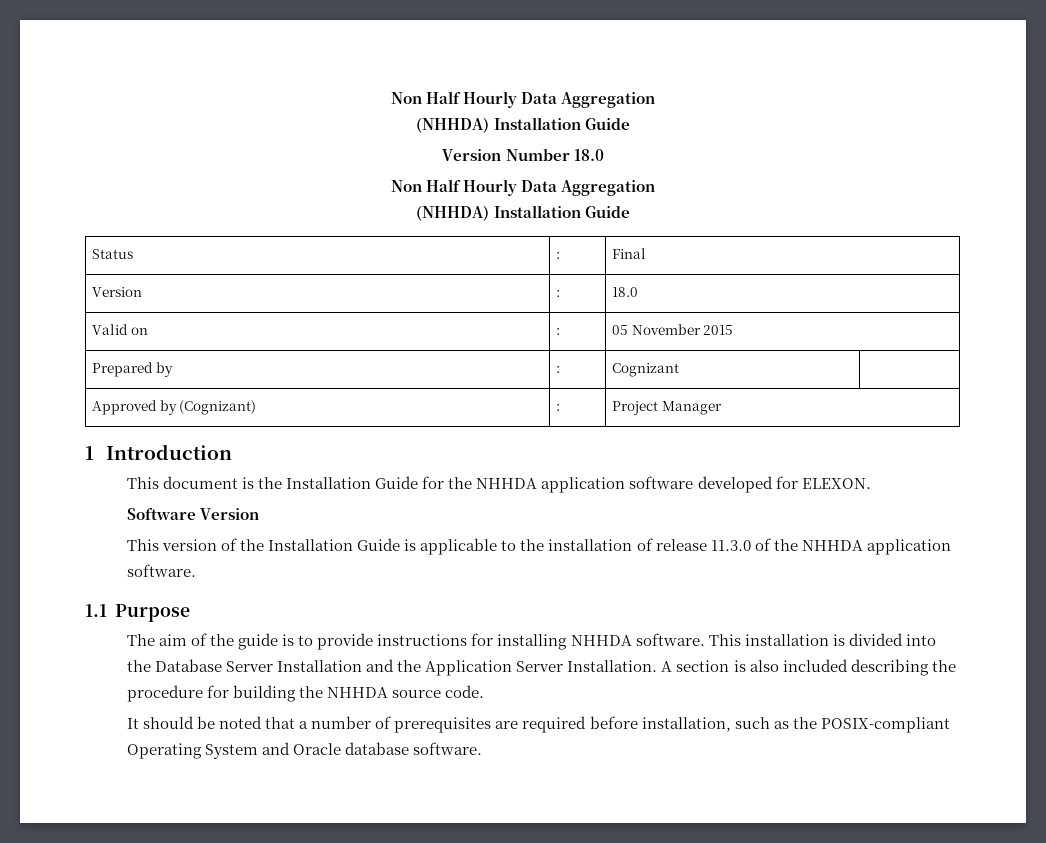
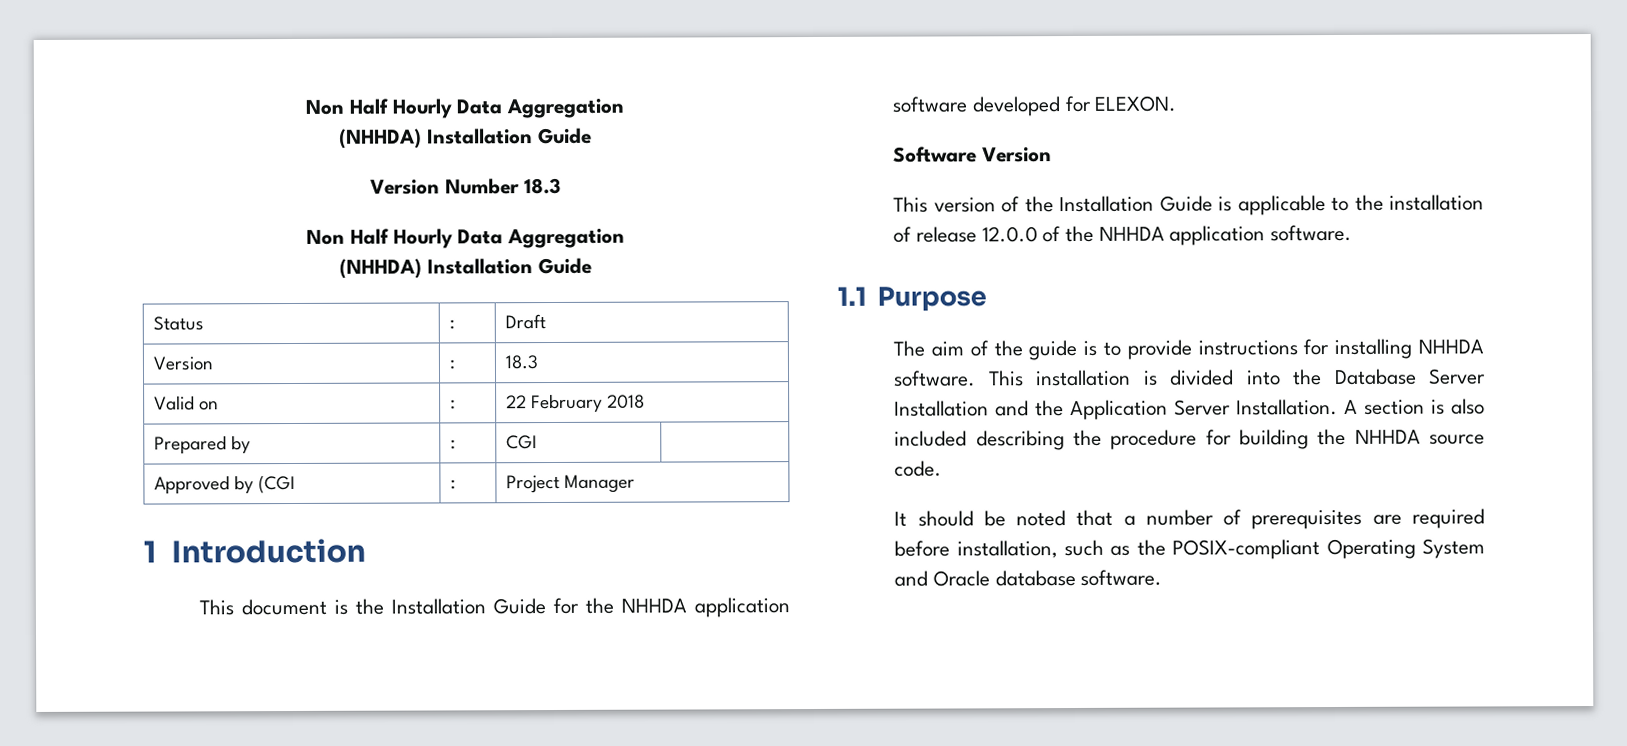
- Version Number 18.0
+ Version Number 18.3
- Status | : | Final
+ Status | : | Draft
- Version | : | 18.0
+ Version | : | 18.3
- Valid on | : | 05 November 2015
+ Valid on | : | 22 February 2018
- Prepared by | : | Cognizant |
+ Prepared by | : | CGI |
- Approved by (Cognizant) | : | Project Manager
+ Approved by (CGI | : | Project Manager
- This version of the Installation Guide is applicable to the installation of release 11.3.0 of the NHHDA application software.
+ This version of the Installation Guide is applicable to the installation of release 12.0.0 of the NHHDA application software.

